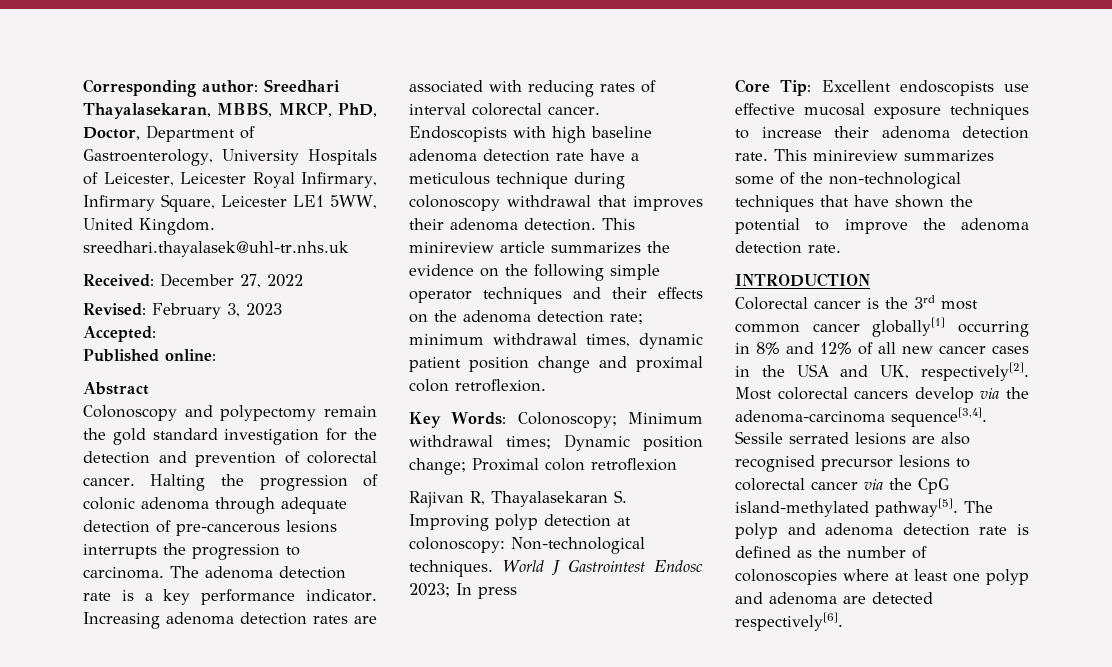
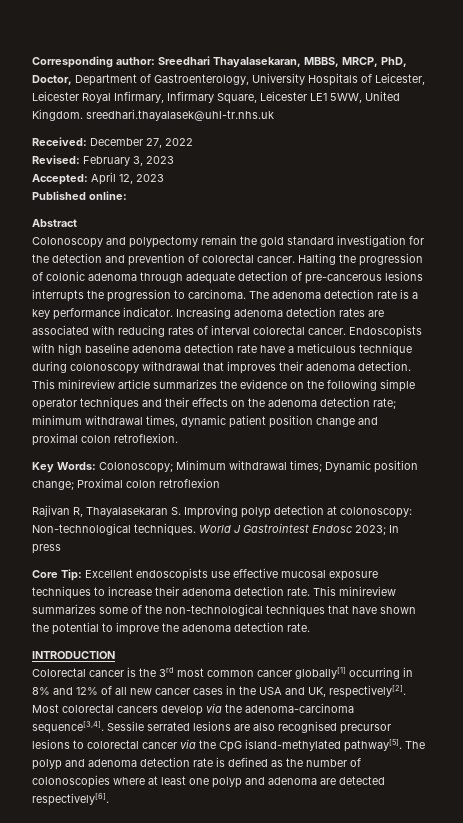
- Accepted:
+ Accepted: April 12, 2023

